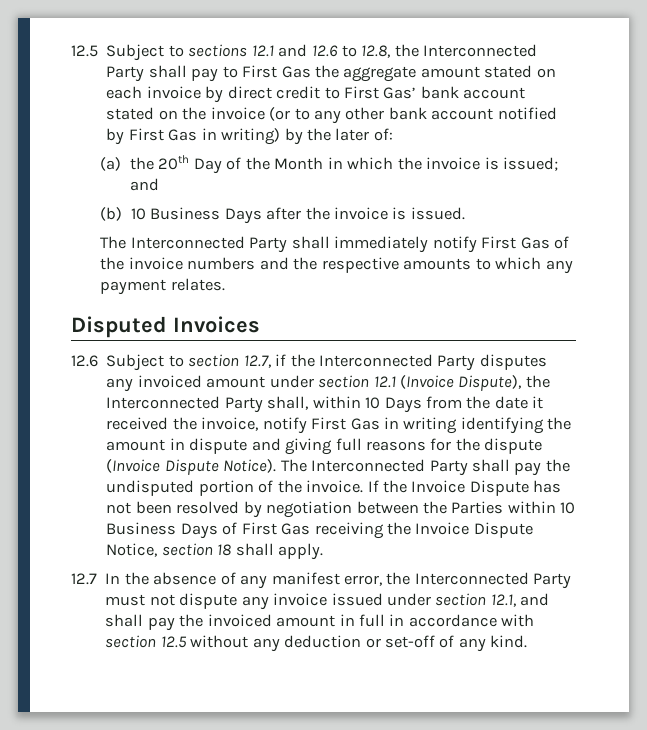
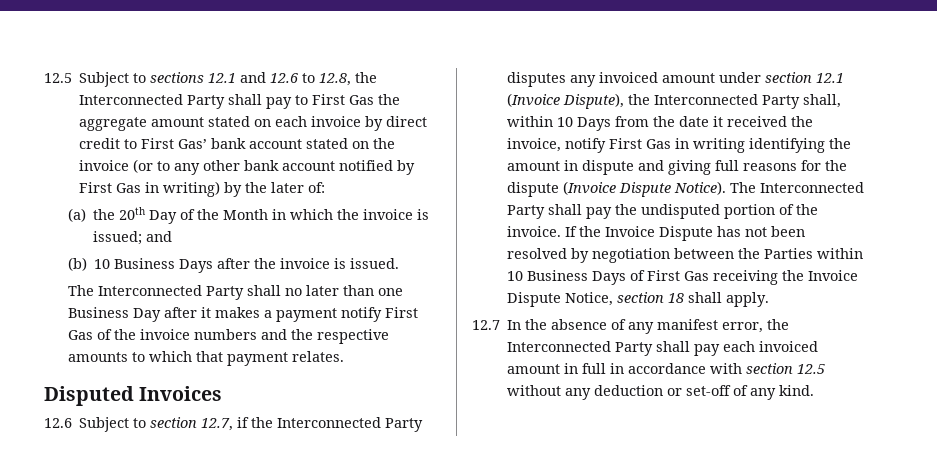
- The Interconnected Party shall immediately notify First Gas of the invoice numbers and the respective amounts to which any payment relates.
+ The Interconnected Party shall no later than one Business Day after it makes a payment notify First Gas of the invoice numbers and the respective amounts to which that payment relates.
- 12.7 In the absence of any manifest error, the Interconnected Party must not dispute any invoice issued under section 12.1, and shall pay the invoiced amount in full in accordance with section 12.5 without any deduction or set-off of any kind.
+ 12.7 In the absence of any manifest error, the Interconnected Party shall pay each invoiced amount in full in accordance with section 12.5 without any deduction or set-off of any kind.

